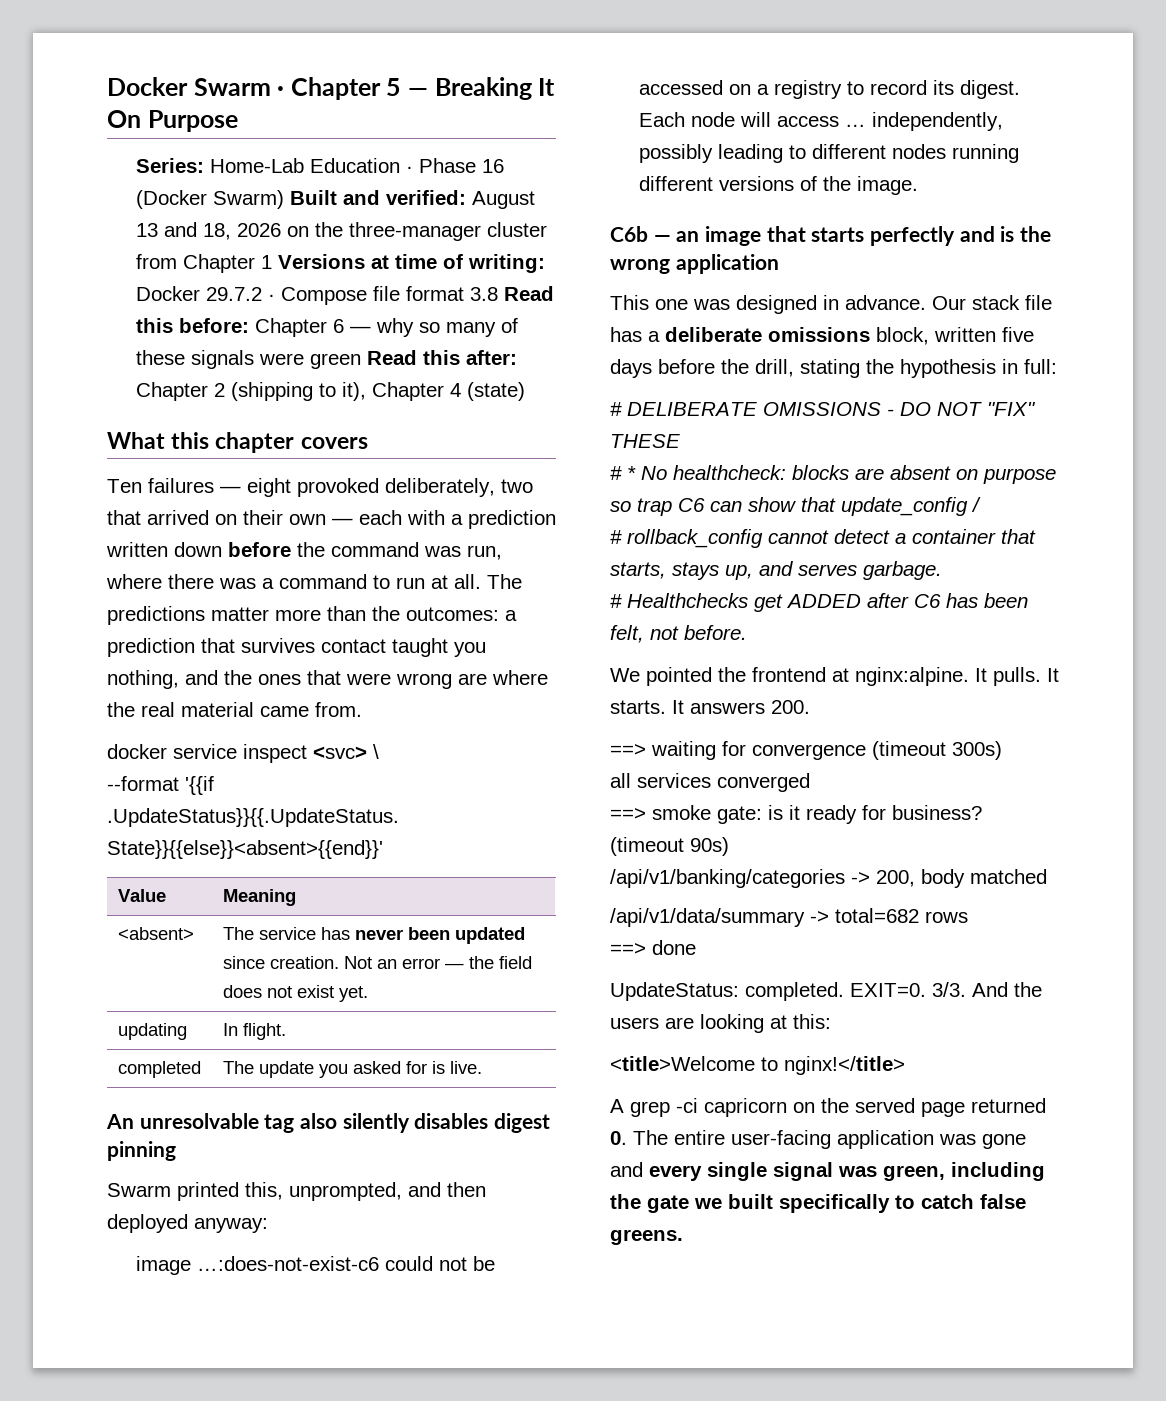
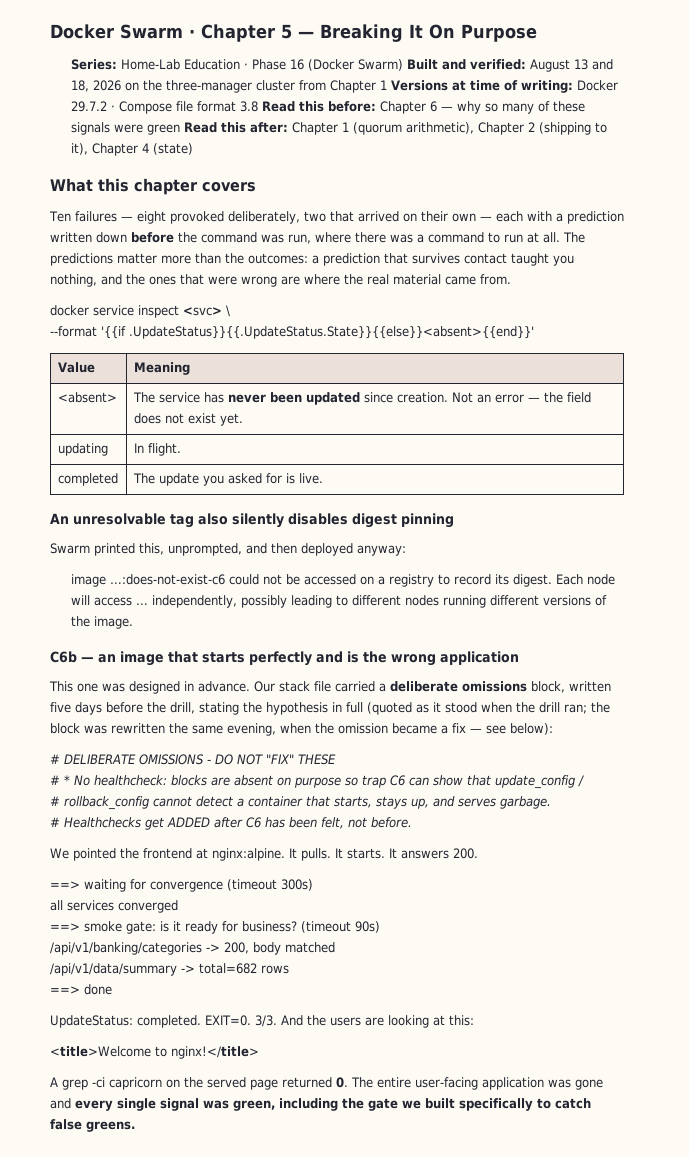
- Series: Home-Lab Education · Phase 16 (Docker Swarm) Built and verified: August 13 and 18, 2026 on the three-manager cluster from Chapter 1 Versions at time of writing: Docker 29.7.2 · Compose file format 3.8 Read this before: Chapter 6 — why so many of these signals were green Read this after: Chapter 2 (shipping to it), Chapter 4 (state)
+ Series: Home-Lab Education · Phase 16 (Docker Swarm) Built and verified: August 13 and 18, 2026 on the three-manager cluster from Chapter 1 Versions at time of writing: Docker 29.7.2 · Compose file format 3.8 Read this before: Chapter 6 — why so many of these signals were green Read this after: Chapter 1 (quorum arithmetic), Chapter 2 (shipping to it), Chapter 4 (state)
- Our stack file has a deliberate omissions block, written five days before the drill, stating the hypothesis in full:
+ Our stack file carried a deliberate omissions block, written five days before the drill, stating the hypothesis in full (quoted as it stood when the drill ran; the block was rewritten the same evening, when the omission became a fix — see below):

